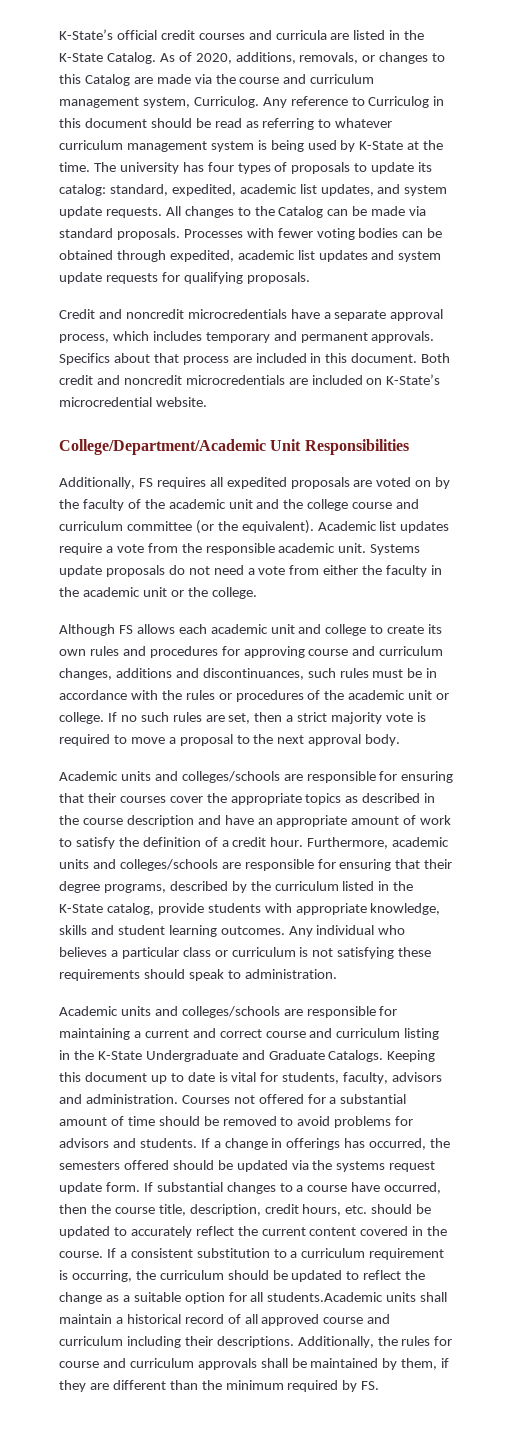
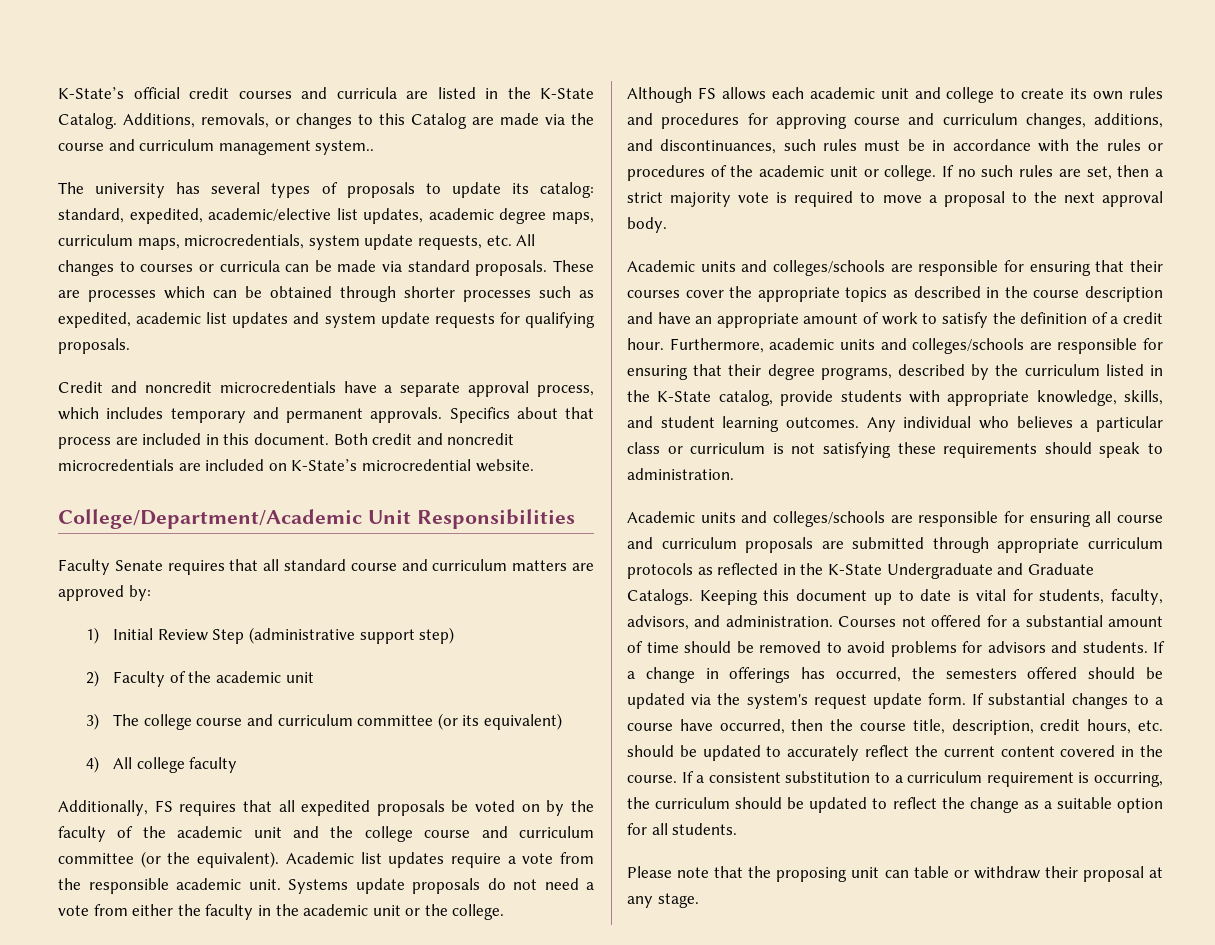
- As of 2020, additions, removals, or changes to this Catalog are made via the course and curriculum management system, Curriculog. Any reference to Curriculog in this document should be read as referring to whatever curriculum management system is being used by K-State at the time. The university has four types of proposals to update its catalog: standard, expedited, academic list updates, and system update requests. All changes to the Catalog can be made via standard proposals.
+ Additions, removals, or changes to this Catalog are made via the course and curriculum management system..
+ The university has several types of proposals to update its catalog: standard, expedited, academic/elective list updates, academic degree maps, curriculum maps, microcredentials, system update requests, etc. All changes to courses or curricula can be made via standard proposals.
- Processes with fewer voting bodies can be obtained through expedited, academic list updates and system update requests for qualifying proposals.
+ These are processes which can be obtained through shorter processes such as expedited, academic list updates and system update requests for qualifying proposals.
+ Faculty Senate requires that all standard course and curriculum matters are approved by:
+ 1) Initial Review Step (administrative support step)
+ 2) Faculty of the academic unit
+ 3) The college course and curriculum committee (or its equivalent)
+ 4) All college faculty
- Additionally, FS requires all expedited proposals are voted on by the faculty of the academic unit and the college course and curriculum committee (or the equivalent).
+ Additionally, FS requires that all expedited proposals be voted on by the faculty of the academic unit and the college course and curriculum committee (or the equivalent).
- Although FS allows each academic unit and college to create its own rules and procedures for approving course and curriculum changes, additions and discontinuances, such rules must be in accordance with the rules or procedures of the academic unit or college.
+ Although FS allows each academic unit and college to create its own rules and procedures for approving course and curriculum changes, additions, and discontinuances, such rules must be in accordance with the rules or procedures of the academic unit or college.
- Furthermore, academic units and colleges/schools are responsible for ensuring that their degree programs, described by the curriculum listed in the K-State catalog, provide students with appropriate knowledge, skills and student learning outcomes.
+ Furthermore, academic units and colleges/schools are responsible for ensuring that their degree programs, described by the curriculum listed in the K-State catalog, provide students with appropriate knowledge, skills, and student learning outcomes.
- Academic units and colleges/schools are responsible for maintaining a current and correct course and curriculum listing in the K-State Undergraduate and Graduate Catalogs.
+ Academic units and colleges/schools are responsible for ensuring all course and curriculum proposals are submitted through appropriate curriculum protocols as reflected in the K-State Undergraduate and Graduate Catalogs.
- Keeping this document up to date is vital for students, faculty, advisors and administration.
+ Keeping this document up to date is vital for students, faculty, advisors, and administration.
- If a change in offerings has occurred, the semesters offered should be updated via the systems request update form.
+ If a change in offerings has occurred, the semesters offered should be updated via the system's request update form.
- If a consistent substitution to a curriculum requirement is occurring, the curriculum should be updated to reflect the change as a suitable option for all students.Academic units shall maintain a historical record of all approved course and curriculum including their descriptions. Additionally, the rules for course and curriculum approvals shall be maintained by them, if they are different than the minimum required by FS.
+ If a consistent substitution to a curriculum requirement is occurring, the curriculum should be updated to reflect the change as a suitable option for all students.
+ Please note that the proposing unit can table or withdraw their proposal at any stage.

